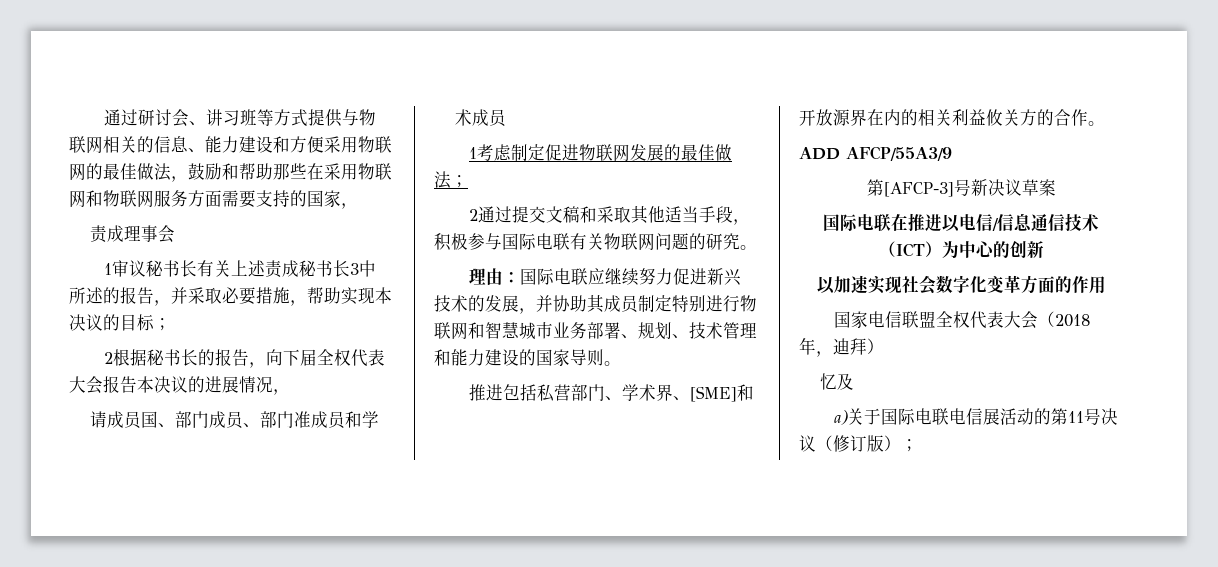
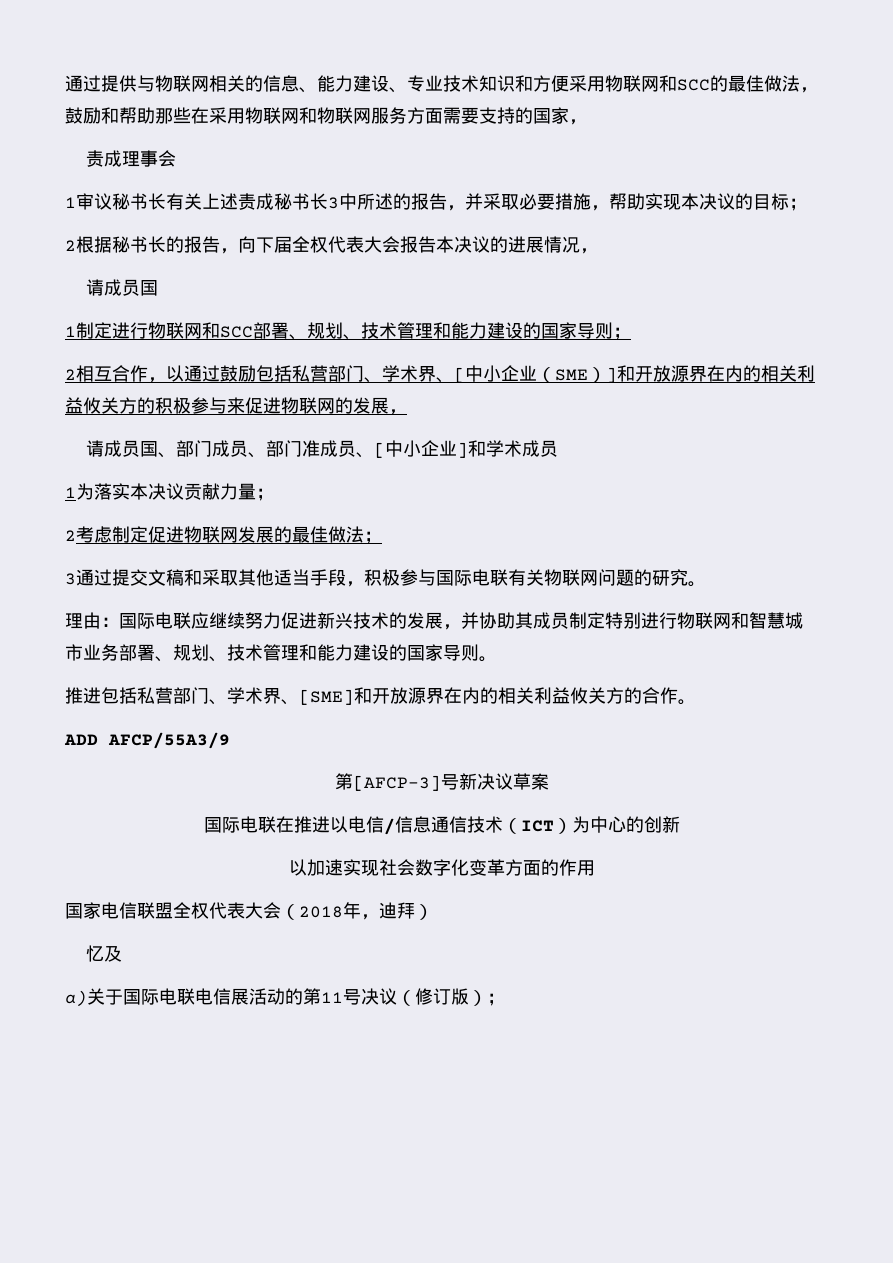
- 通过研讨会、讲习班等方式提供与物联网相关的信息、能力建设和方便采用物联网的最佳做法，鼓励和帮助那些在采用物联网和物联网服务方面需要支持的国家，
+ 通过提供与物联网相关的信息、能力建设、专业技术知识和方便采用物联网和SCC的最佳做法，鼓励和帮助那些在采用物联网和物联网服务方面需要支持的国家，
  2根据秘书长的报告，向下届全权代表大会报告本决议的进展情况，
- 请成员国、部门成员、部门准成员和学术成员
+ 请成员国
+ 1制定进行物联网和SCC部署、规划、技术管理和能力建设的国家导则；
+ 2相互合作，以通过鼓励包括私营部门、学术界、[中小企业（SME）]和开放源界在内的相关利益攸关方的积极参与来促进物联网的发展，
+ 请成员国、部门成员、部门准成员、[中小企业]和学术成员
- 1考虑制定促进物联网发展的最佳做法；
+ 1为落实本决议贡献力量；
+ 2考虑制定促进物联网发展的最佳做法；
- 2通过提交文稿和采取其他适当手段，积极参与国际电联有关物联网问题的研究。
+ 3通过提交文稿和采取其他适当手段，积极参与国际电联有关物联网问题的研究。

